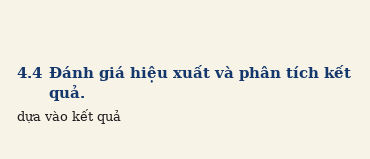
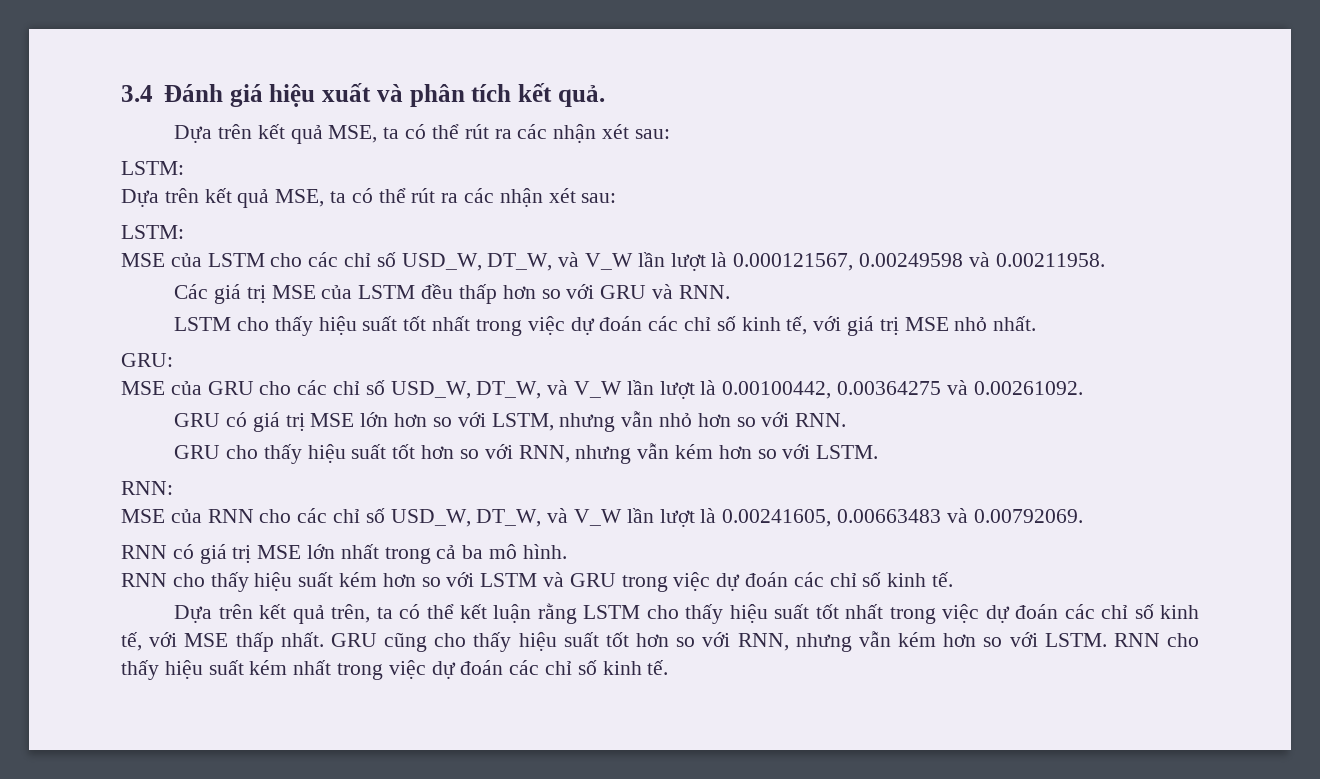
- 4.4 Đánh giá hiệu xuất và phân tích kết quả.
- dựa vào kết quả
+ 3.4 Đánh giá hiệu xuất và phân tích kết quả.
+ Dựa trên kết quả MSE, ta có thể rút ra các nhận xét sau:
+ LSTM:
+ Dựa trên kết quả MSE, ta có thể rút ra các nhận xét sau:
+ LSTM:
+ MSE của LSTM cho các chỉ số USD_W, DT_W, và V_W lần lượt là 0.000121567, 0.00249598 và 0.00211958.
+ Các giá trị MSE của LSTM đều thấp hơn so với GRU và RNN.
+ LSTM cho thấy hiệu suất tốt nhất trong việc dự đoán các chỉ số kinh tế, với giá trị MSE nhỏ nhất.
+ GRU:
+ MSE của GRU cho các chỉ số USD_W, DT_W, và V_W lần lượt là 0.00100442, 0.00364275 và 0.00261092.
+ GRU có giá trị MSE lớn hơn so với LSTM, nhưng vẫn nhỏ hơn so với RNN.
+ GRU cho thấy hiệu suất tốt hơn so với RNN, nhưng vẫn kém hơn so với LSTM.
+ RNN:
+ MSE của RNN cho các chỉ số USD_W, DT_W, và V_W lần lượt là 0.00241605, 0.00663483 và 0.00792069.
+ RNN có giá trị MSE lớn nhất trong cả ba mô hình.
+ RNN cho thấy hiệu suất kém hơn so với LSTM và GRU trong việc dự đoán các chỉ số kinh tế.
+ Dựa trên kết quả trên, ta có thể kết luận rằng LSTM cho thấy hiệu suất tốt nhất trong việc dự đoán các chỉ số kinh tế, với MSE thấp nhất. GRU cũng cho thấy hiệu suất tốt hơn so với RNN, nhưng vẫn kém hơn so với LSTM. RNN cho thấy hiệu suất kém nhất trong việc dự đoán các chỉ số kinh tế.

